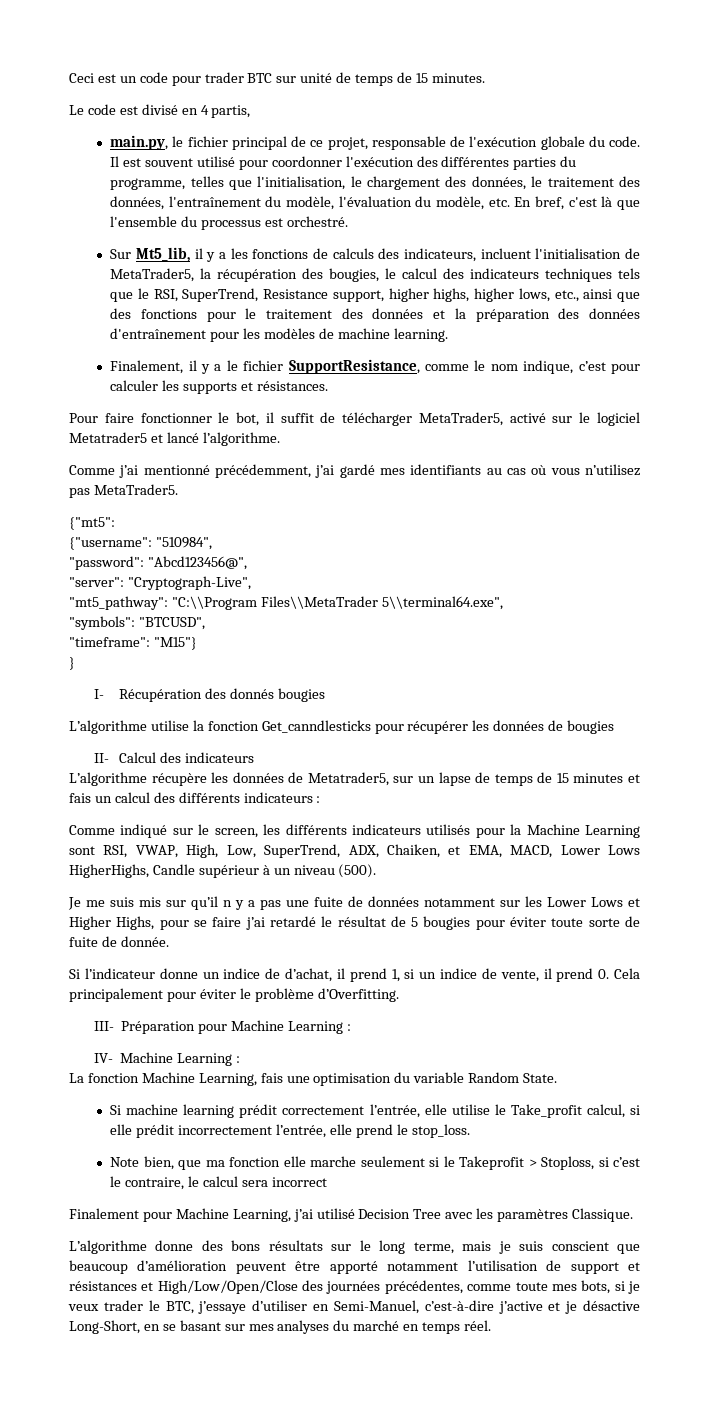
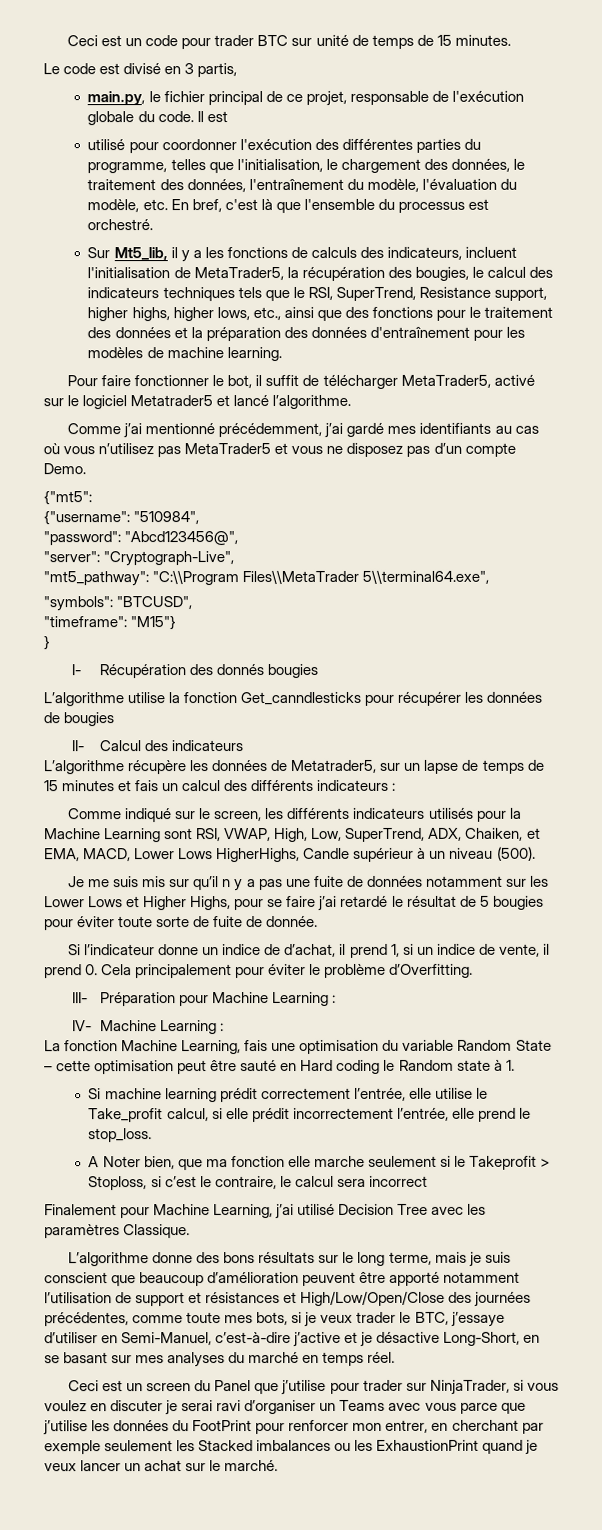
- Le code est divisé en 4 partis,
+ Le code est divisé en 3 partis,
- Il est souvent utilisé pour coordonner l'exécution des différentes parties du programme, telles que l'initialisation, le chargement des données, le traitement des données, l'entraînement du modèle, l'évaluation du modèle, etc. En bref, c'est là que l'ensemble du processus est orchestré.
+ Il est
+ utilisé pour coordonner l'exécution des différentes parties du programme, telles que l'initialisation, le chargement des données, le traitement des données, l'entraînement du modèle, l'évaluation du modèle, etc. En bref, c'est là que l'ensemble du processus est orchestré.
- Finalement, il y a le fichier SupportResistance, comme le nom indique, c’est pour calculer les supports et résistances.
- Comme j’ai mentionné précédemment, j’ai gardé mes identifiants au cas où vous n’utilisez pas MetaTrader5.
+ Comme j’ai mentionné précédemment, j’ai gardé mes identifiants au cas où vous n’utilisez pas MetaTrader5 et vous ne disposez pas d’un compte Demo.
- La fonction Machine Learning, fais une optimisation du variable Random State.
+ La fonction Machine Learning, fais une optimisation du variable Random State – cette optimisation peut être sauté en Hard coding le Random state à 1.
- Note bien, que ma fonction elle marche seulement si le Takeprofit > Stoploss, si c’est le contraire, le calcul sera incorrect
+ A Noter bien, que ma fonction elle marche seulement si le Takeprofit > Stoploss, si c’est le contraire, le calcul sera incorrect
+ Ceci est un screen du Panel que j’utilise pour trader sur NinjaTrader, si vous voulez en discuter je serai ravi d’organiser un Teams avec vous parce que j’utilise les données du FootPrint pour renforcer mon entrer, en cherchant par exemple seulement les Stacked imbalances ou les ExhaustionPrint quand je veux lancer un achat sur le marché.

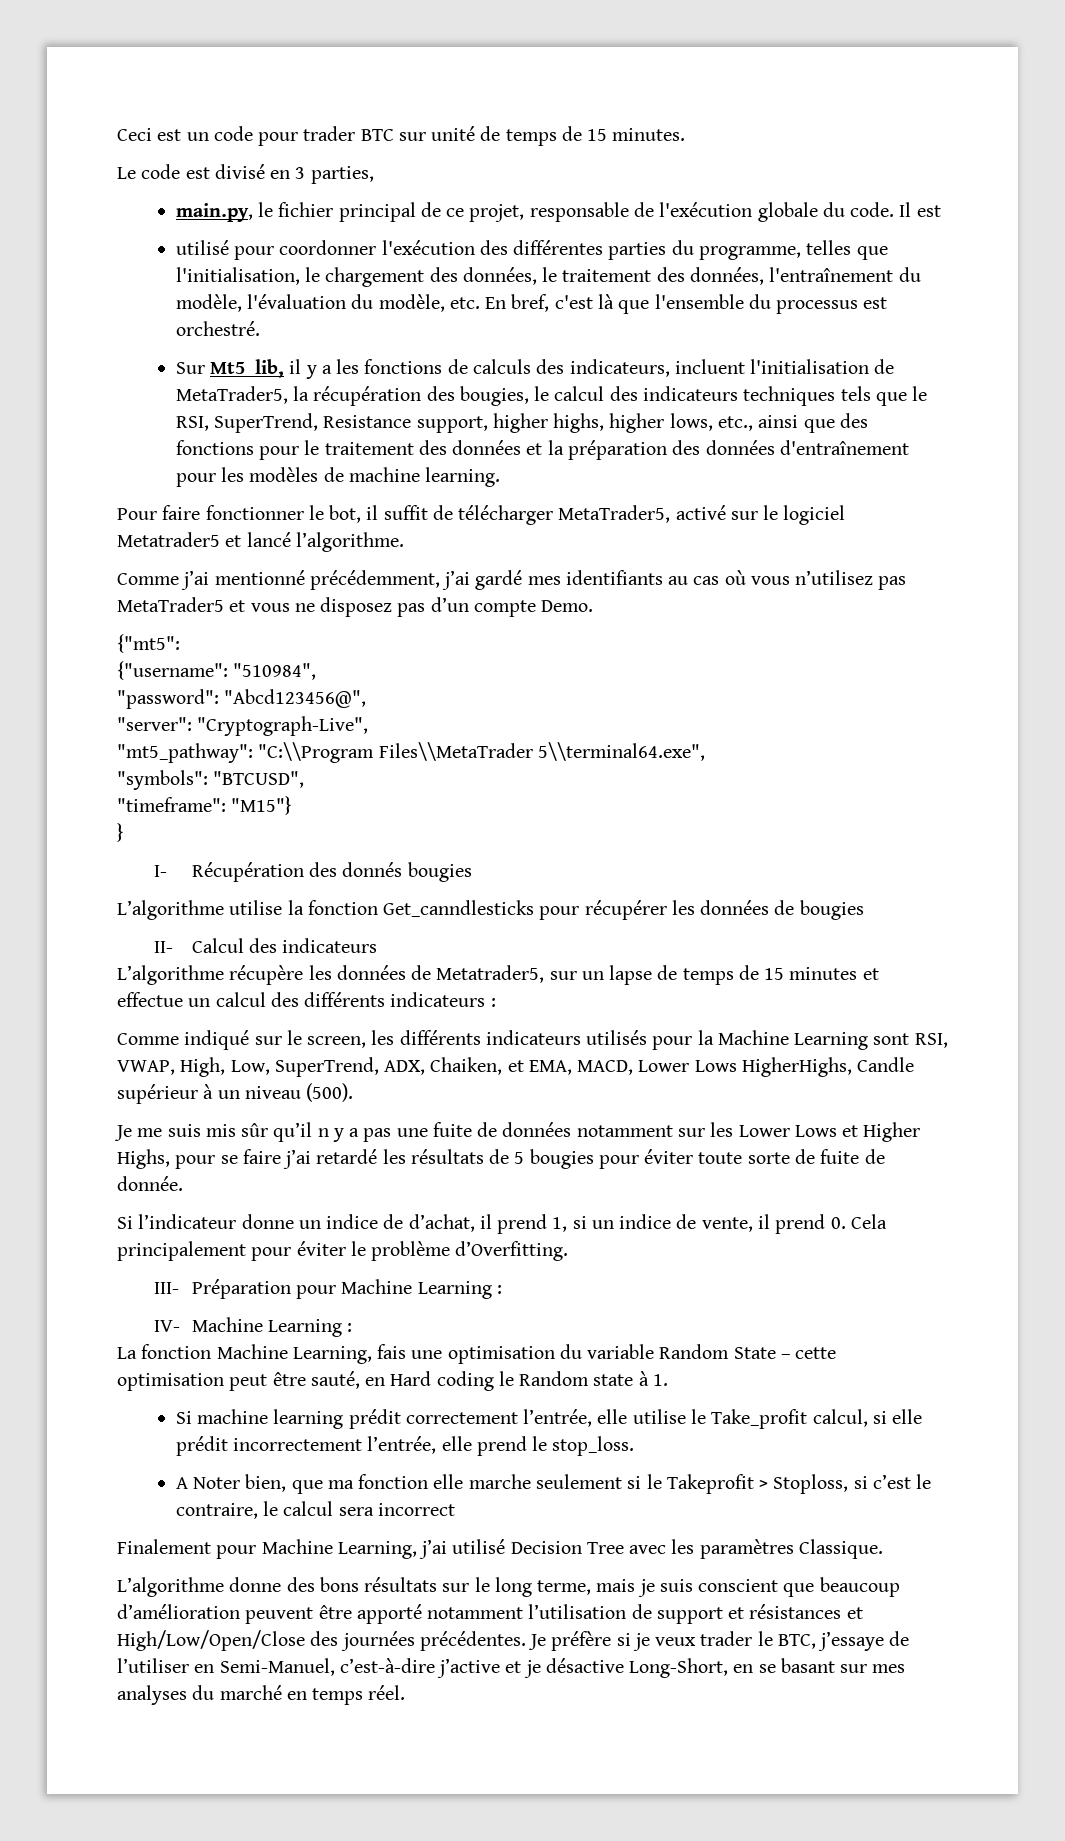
- Le code est divisé en 3 partis,
+ Le code est divisé en 3 parties,
- L’algorithme récupère les données de Metatrader5, sur un lapse de temps de 15 minutes et fais un calcul des différents indicateurs :
+ L’algorithme récupère les données de Metatrader5, sur un lapse de temps de 15 minutes et effectue un calcul des différents indicateurs :
- Je me suis mis sur qu’il n y a pas une fuite de données notamment sur les Lower Lows et Higher Highs, pour se faire j’ai retardé le résultat de 5 bougies pour éviter toute sorte de fuite de donnée.
+ Je me suis mis sûr qu’il n y a pas une fuite de données notamment sur les Lower Lows et Higher Highs, pour se faire j’ai retardé les résultats de 5 bougies pour éviter toute sorte de fuite de donnée.
- La fonction Machine Learning, fais une optimisation du variable Random State – cette optimisation peut être sauté en Hard coding le Random state à 1.
+ La fonction Machine Learning, fais une optimisation du variable Random State – cette optimisation peut être sauté, en Hard coding le Random state à 1.
- L’algorithme donne des bons résultats sur le long terme, mais je suis conscient que beaucoup d’amélioration peuvent être apporté notamment l’utilisation de support et résistances et High/Low/Open/Close des journées précédentes, comme toute mes bots, si je veux trader le BTC, j’essaye d’utiliser en Semi-Manuel, c’est-à-dire j’active et je désactive Long-Short, en se basant sur mes analyses du marché en temps réel.
+ L’algorithme donne des bons résultats sur le long terme, mais je suis conscient que beaucoup d’amélioration peuvent être apporté notamment l’utilisation de support et résistances et High/Low/Open/Close des journées précédentes. Je préfère si je veux trader le BTC, j’essaye de l’utiliser en Semi-Manuel, c’est-à-dire j’active et je désactive Long-Short, en se basant sur mes analyses du marché en temps réel.
- Ceci est un screen du Panel que j’utilise pour trader sur NinjaTrader, si vous voulez en discuter je serai ravi d’organiser un Teams avec vous parce que j’utilise les données du FootPrint pour renforcer mon entrer, en cherchant par exemple seulement les Stacked imbalances ou les ExhaustionPrint quand je veux lancer un achat sur le marché.

